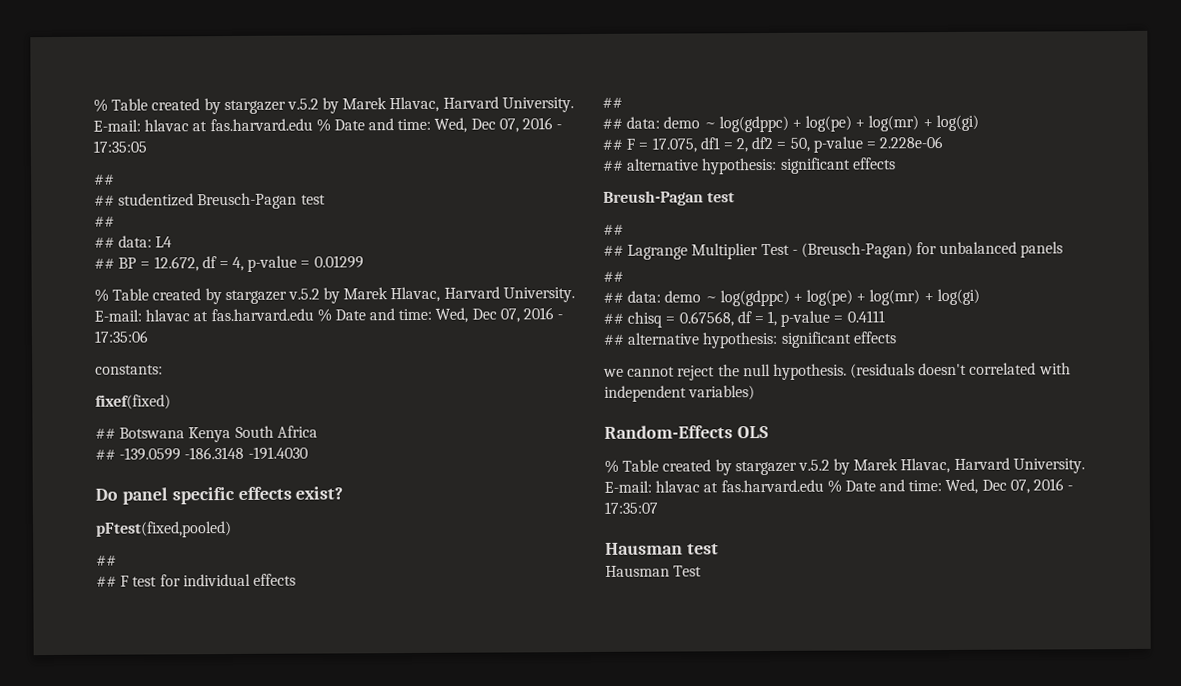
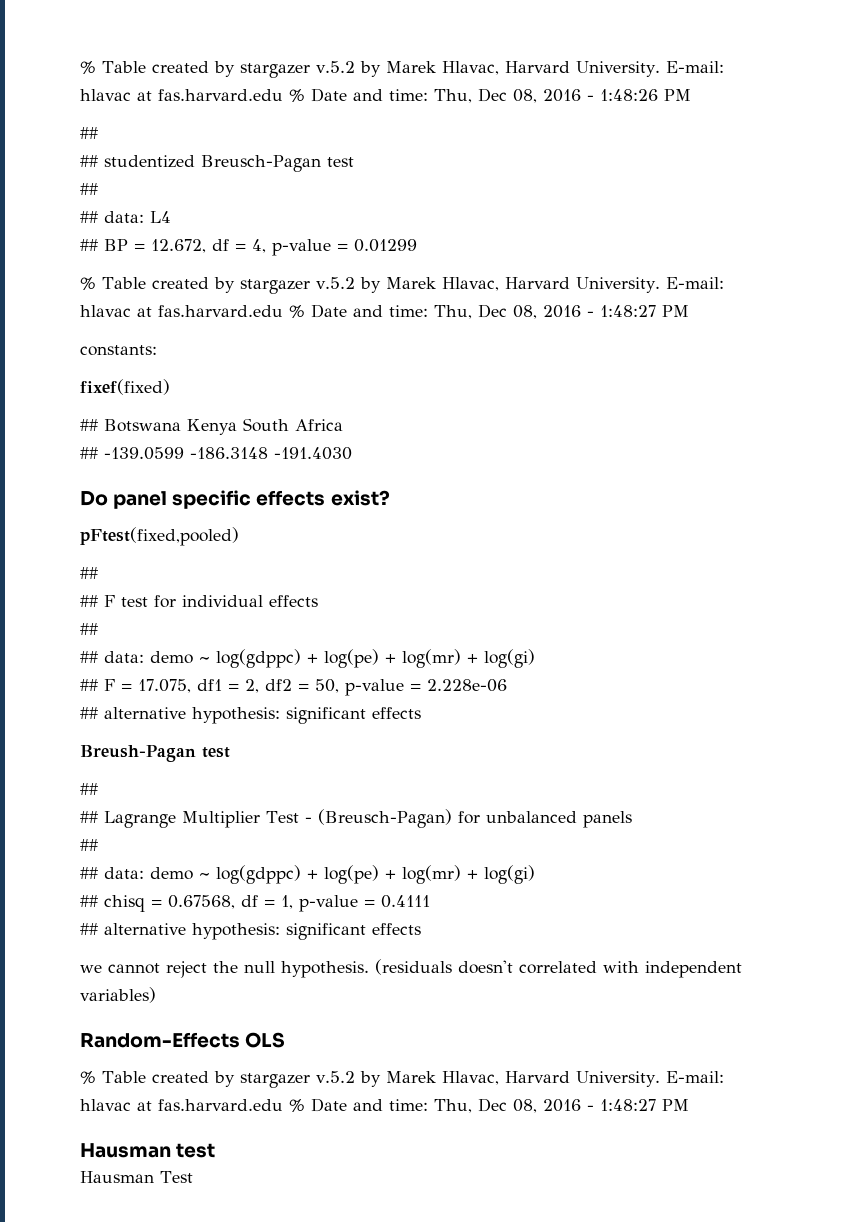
- E-mail: hlavac at fas.harvard.edu % Date and time: Wed, Dec 07, 2016 - 17:35:05
+ E-mail: hlavac at fas.harvard.edu % Date and time: Thu, Dec 08, 2016 - 1:48:26 PM
  ## BP = 12.672, df = 4, p-value = 0.01299
- % Table created by stargazer v.5.2 by Marek Hlavac, Harvard University. E-mail: hlavac at fas.harvard.edu % Date and time: Wed, Dec 07, 2016 - 17:35:06
+ % Table created by stargazer v.5.2 by Marek Hlavac, Harvard University. E-mail: hlavac at fas.harvard.edu % Date and time: Thu, Dec 08, 2016 - 1:48:27 PM
  Random-Effects OLS
- % Table created by stargazer v.5.2 by Marek Hlavac, Harvard University. E-mail: hlavac at fas.harvard.edu % Date and time: Wed, Dec 07, 2016 - 17:35:07
+ % Table created by stargazer v.5.2 by Marek Hlavac, Harvard University. E-mail: hlavac at fas.harvard.edu % Date and time: Thu, Dec 08, 2016 - 1:48:27 PM

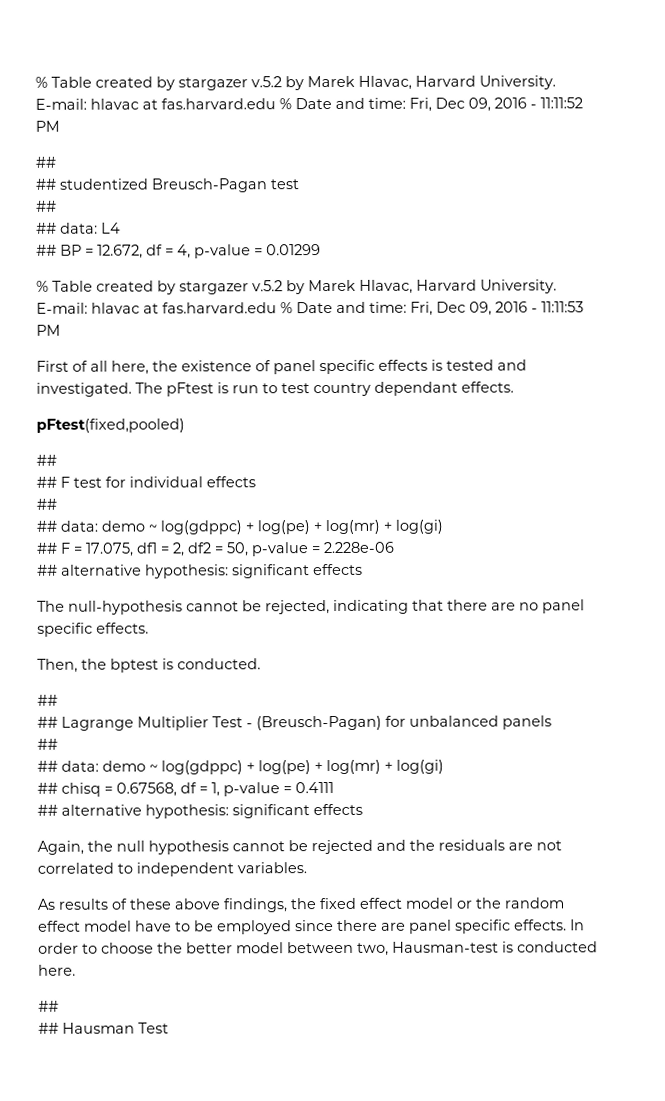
- E-mail: hlavac at fas.harvard.edu % Date and time: Thu, Dec 08, 2016 - 1:48:26 PM
+ E-mail: hlavac at fas.harvard.edu % Date and time: Fri, Dec 09, 2016 - 11:11:52 PM
  ## BP = 12.672, df = 4, p-value = 0.01299
- % Table created by stargazer v.5.2 by Marek Hlavac, Harvard University. E-mail: hlavac at fas.harvard.edu % Date and time: Thu, Dec 08, 2016 - 1:48:27 PM
- constants:
- fixef(fixed)
- ## Botswana Kenya South Africa
- ## -139.0599 -186.3148 -191.4030
- Do panel specific effects exist?
+ % Table created by stargazer v.5.2 by Marek Hlavac, Harvard University. E-mail: hlavac at fas.harvard.edu % Date and time: Fri, Dec 09, 2016 - 11:11:53 PM
+ First of all here, the existence of panel specific effects is tested and investigated. The pFtest is run to test country dependant effects.
- Breush-Pagan test
+ The null-hypothesis cannot be rejected, indicating that there are no panel specific effects.
+ Then, the bptest is conducted.
- we cannot reject the null hypothesis. (residuals doesn't correlated with independent variables)
- Random-Effects OLS
- % Table created by stargazer v.5.2 by Marek Hlavac, Harvard University. E-mail: hlavac at fas.harvard.edu % Date and time: Thu, Dec 08, 2016 - 1:48:27 PM
- Hausman test
- Hausman Test
+ Again, the null hypothesis cannot be rejected and the residuals are not correlated to independent variables.
+ As results of these above findings, the fixed effect model or the random effect model have to be employed since there are panel specific effects. In order to choose the better model between two, Hausman-test is conducted here.
+ ##
+ ## Hausman Test

